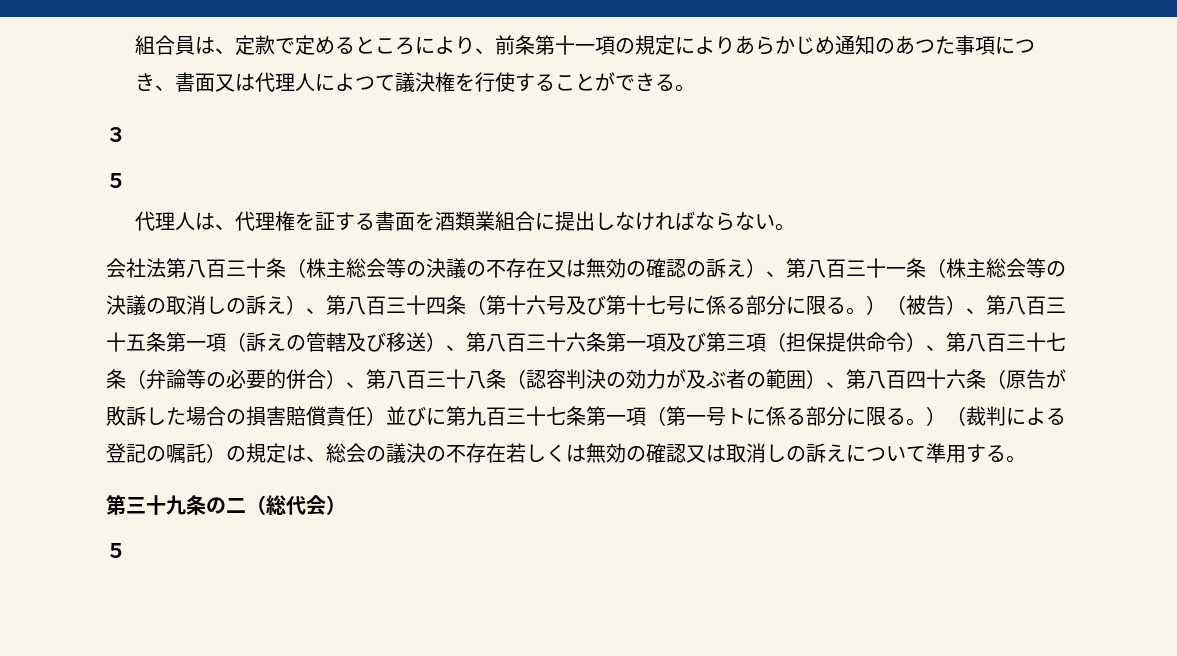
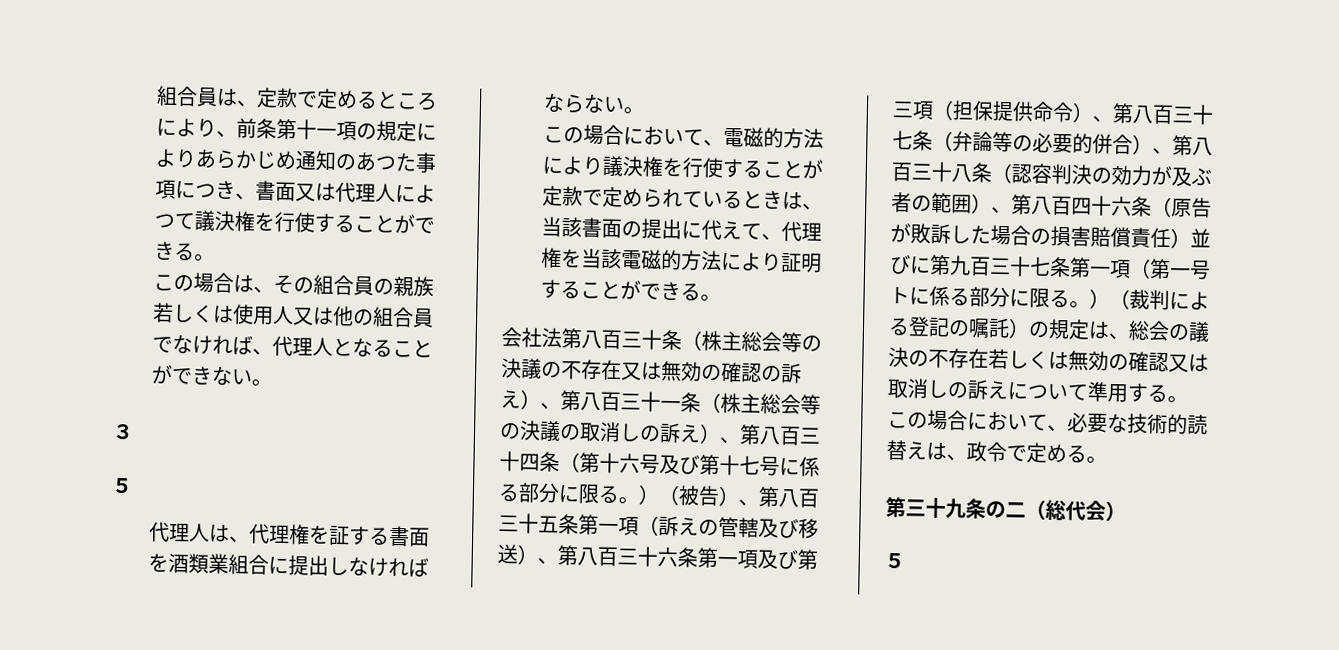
+ この場合は、その組合員の親族若しくは使用人又は他の組合員でなければ、代理人となることができない。
+ この場合において、電磁的方法により議決権を行使することが定款で定められているときは、当該書面の提出に代えて、代理権を当該電磁的方法により証明することができる。
+ この場合において、必要な技術的読替えは、政令で定める。

